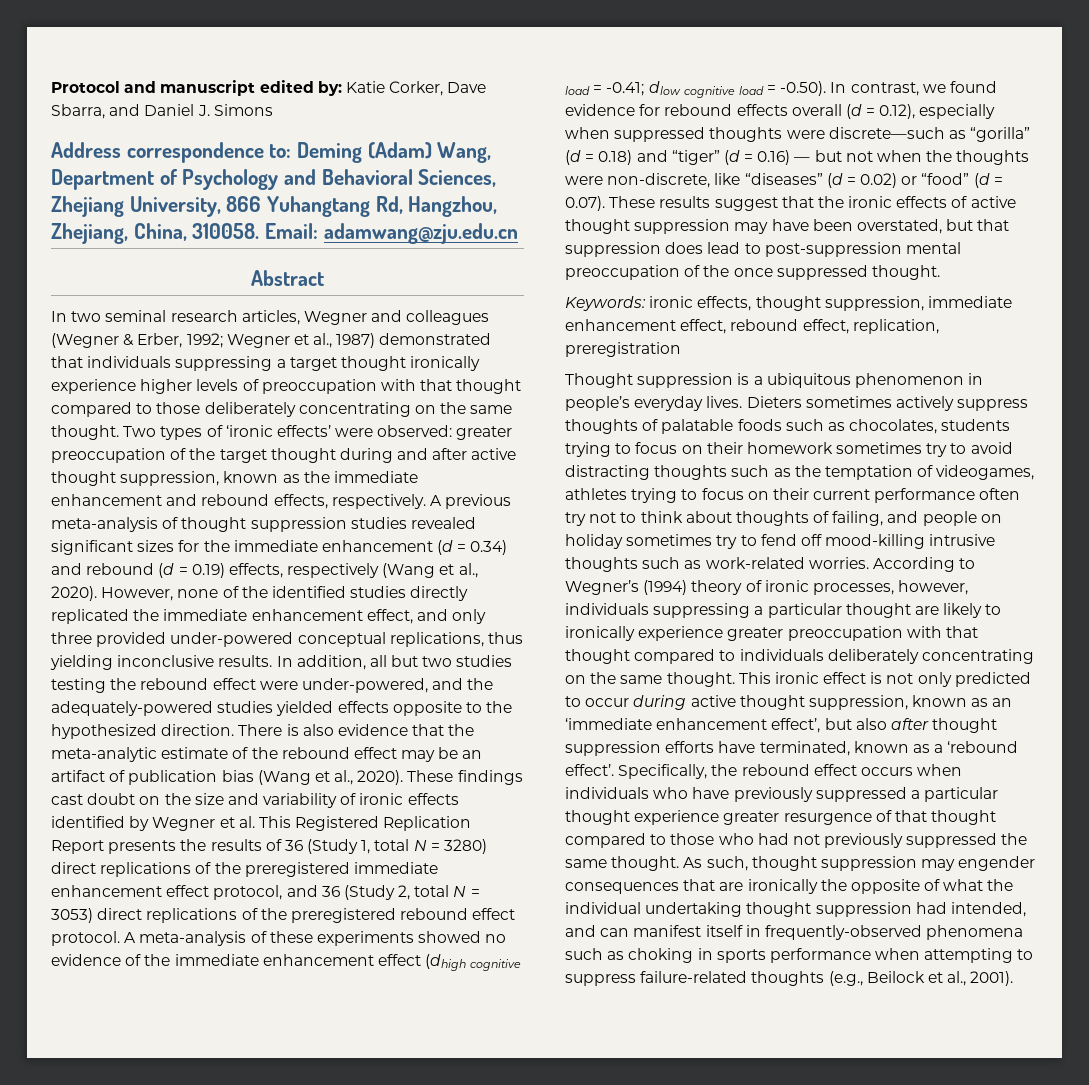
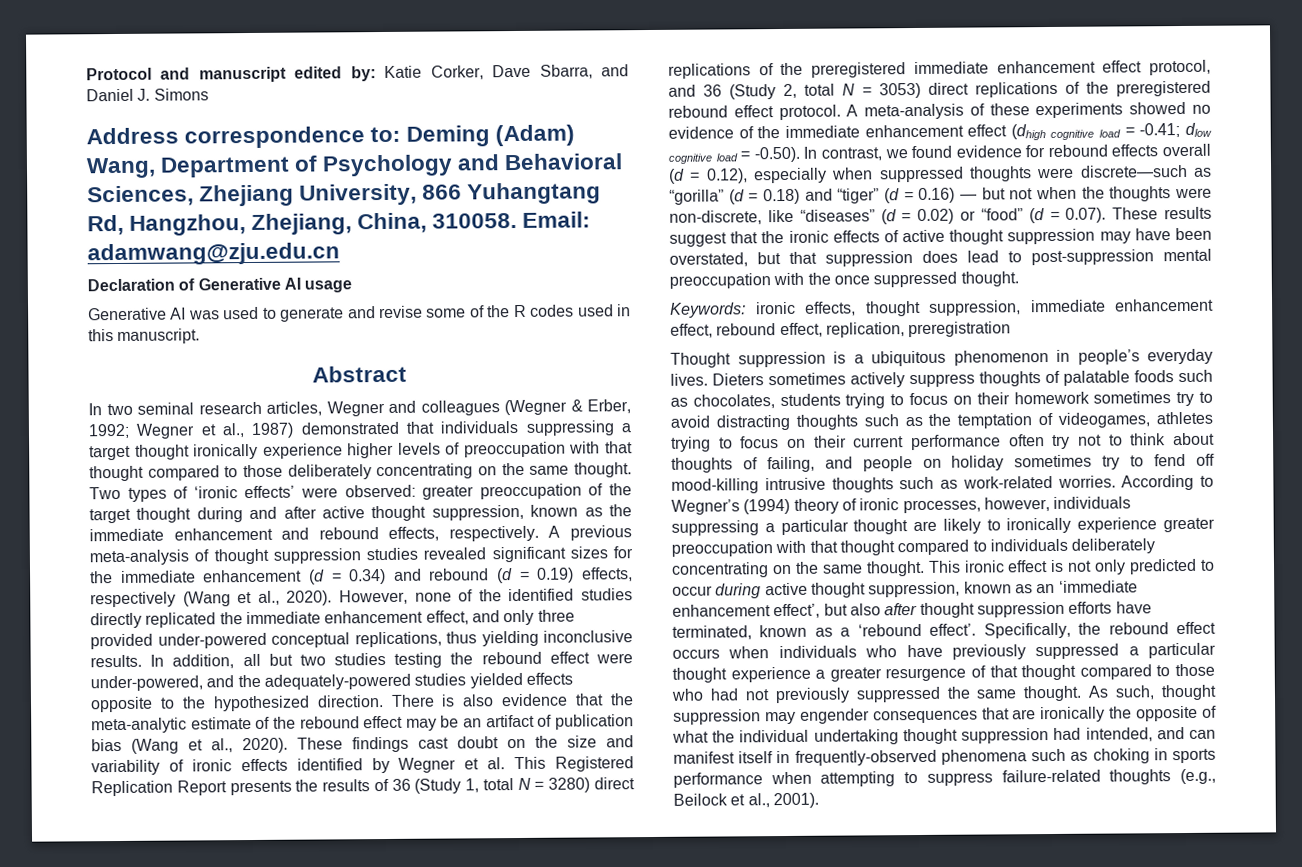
+ Declaration of Generative AI usage
+ Generative AI was used to generate and revise some of the R codes used in this manuscript.
- dlow cognitive load = -0.50). In contrast, we found evidence for rebound effects overall (d = 0.12), especially when suppressed thoughts were discrete—such as “gorilla” (d = 0.18) and “tiger” (d = 0.16) — but not when the thoughts were non-discrete, like “diseases” (d = 0.02) or “food” (d = 0.07). These results suggest that the ironic effects of active thought suppression may have been overstated, but that suppression does lead to post-suppression mental preoccupation of the once suppressed thought.
+ dlow cognitive load = -0.50). In contrast, we found evidence for rebound effects overall (d = 0.12), especially when suppressed thoughts were discrete—such as “gorilla” (d = 0.18) and “tiger” (d = 0.16) — but not when the thoughts were non-discrete, like “diseases” (d = 0.02) or “food” (d = 0.07). These results suggest that the ironic effects of active thought suppression may have been overstated, but that suppression does lead to post-suppression mental preoccupation with the once suppressed thought.
- Specifically, the rebound effect occurs when individuals who have previously suppressed a particular thought experience greater resurgence of that thought compared to those who had not previously suppressed the same thought.
+ Specifically, the rebound effect occurs when individuals who have previously suppressed a particular thought experience a greater resurgence of that thought compared to those who had not previously suppressed the same thought.

